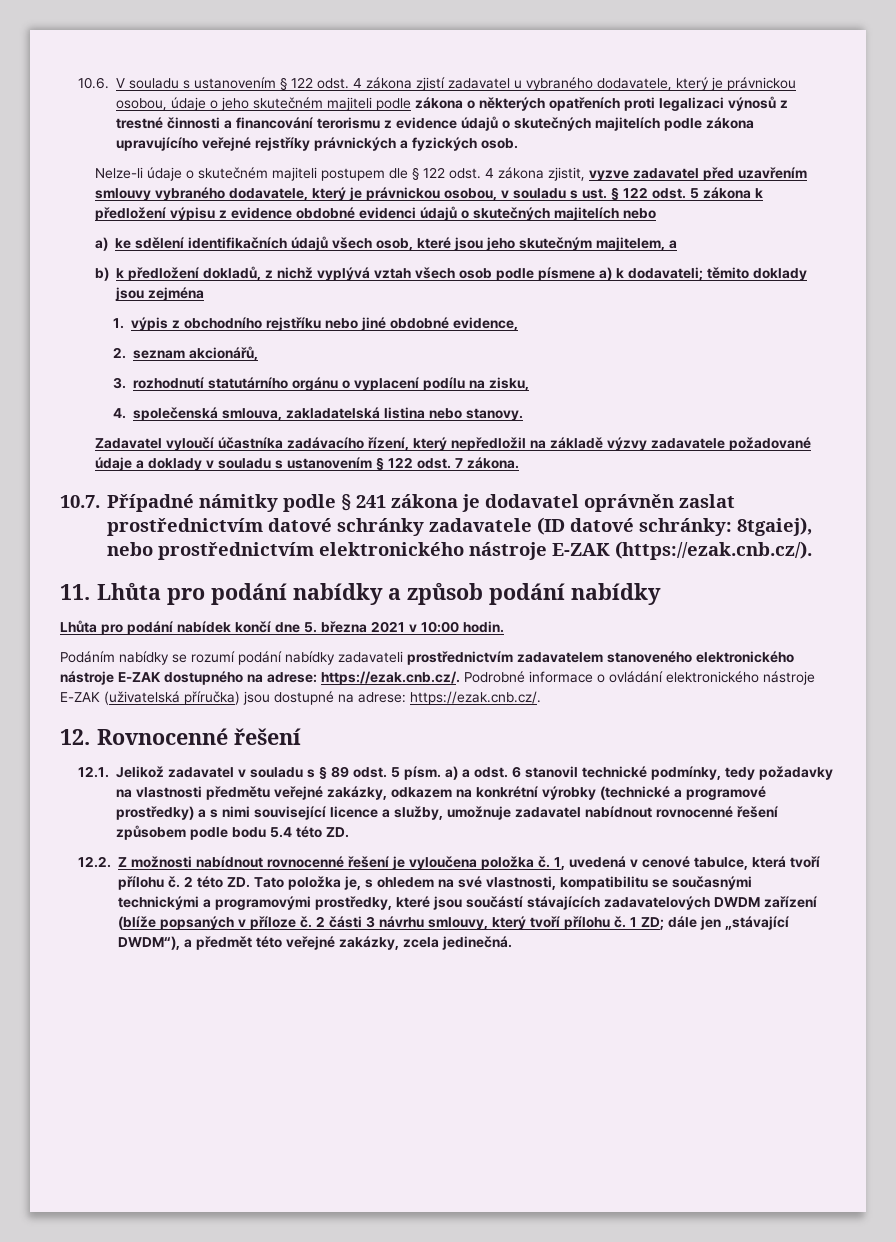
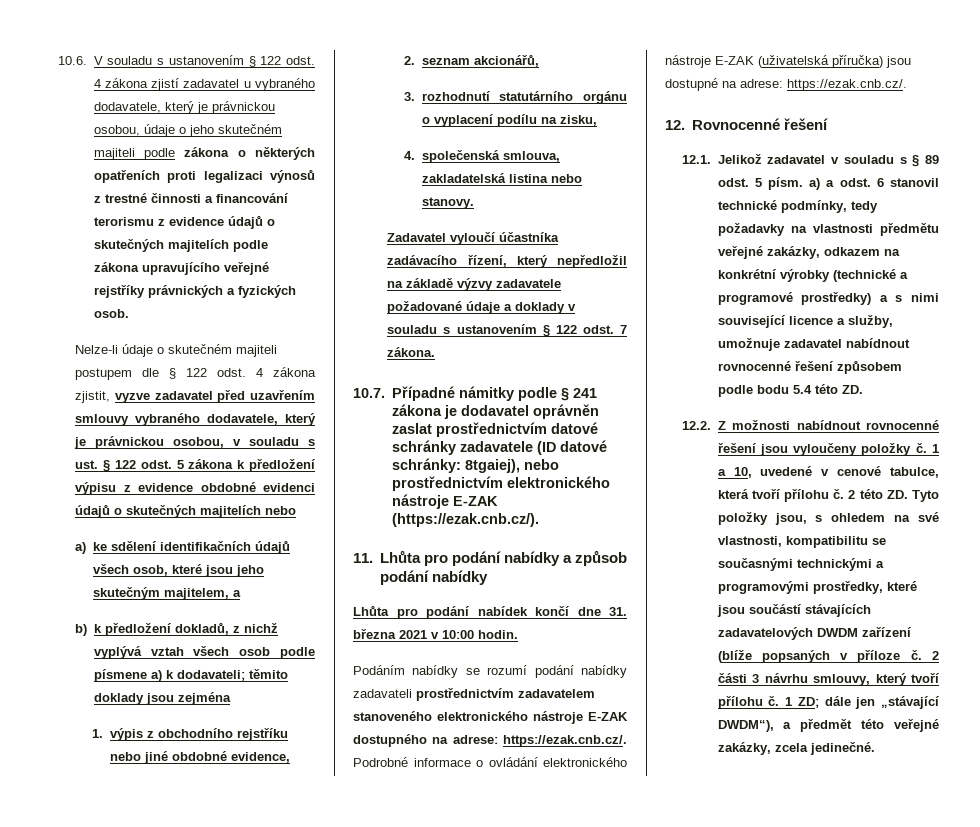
- Lhůta pro podání nabídek končí dne 5. března 2021 v 10:00 hodin.
+ Lhůta pro podání nabídek končí dne 31. března 2021 v 10:00 hodin.
- 12.2. Z možnosti nabídnout rovnocenné řešení je vyloučena položka č. 1, uvedená v cenové tabulce, která tvoří přílohu č.
+ 12.2. Z možnosti nabídnout rovnocenné řešení jsou vyloučeny položky č. 1 a 10, uvedené v cenové tabulce, která tvoří přílohu č.
- 2 této ZD. Tato položka je, s ohledem na své vlastnosti, kompatibilitu se současnými technickými a programovými prostředky, které jsou součástí stávajících zadavatelových DWDM zařízení (blíže popsaných v příloze č.
+ 2 této ZD. Tyto položky jsou, s ohledem na své vlastnosti, kompatibilitu se současnými technickými a programovými prostředky, které jsou součástí stávajících zadavatelových DWDM zařízení (blíže popsaných v příloze č.
- 1 ZD; dále jen „stávající DWDM“), a předmět této veřejné zakázky, zcela jedinečná.
+ 1 ZD; dále jen „stávající DWDM“), a předmět této veřejné zakázky, zcela jedinečné.

